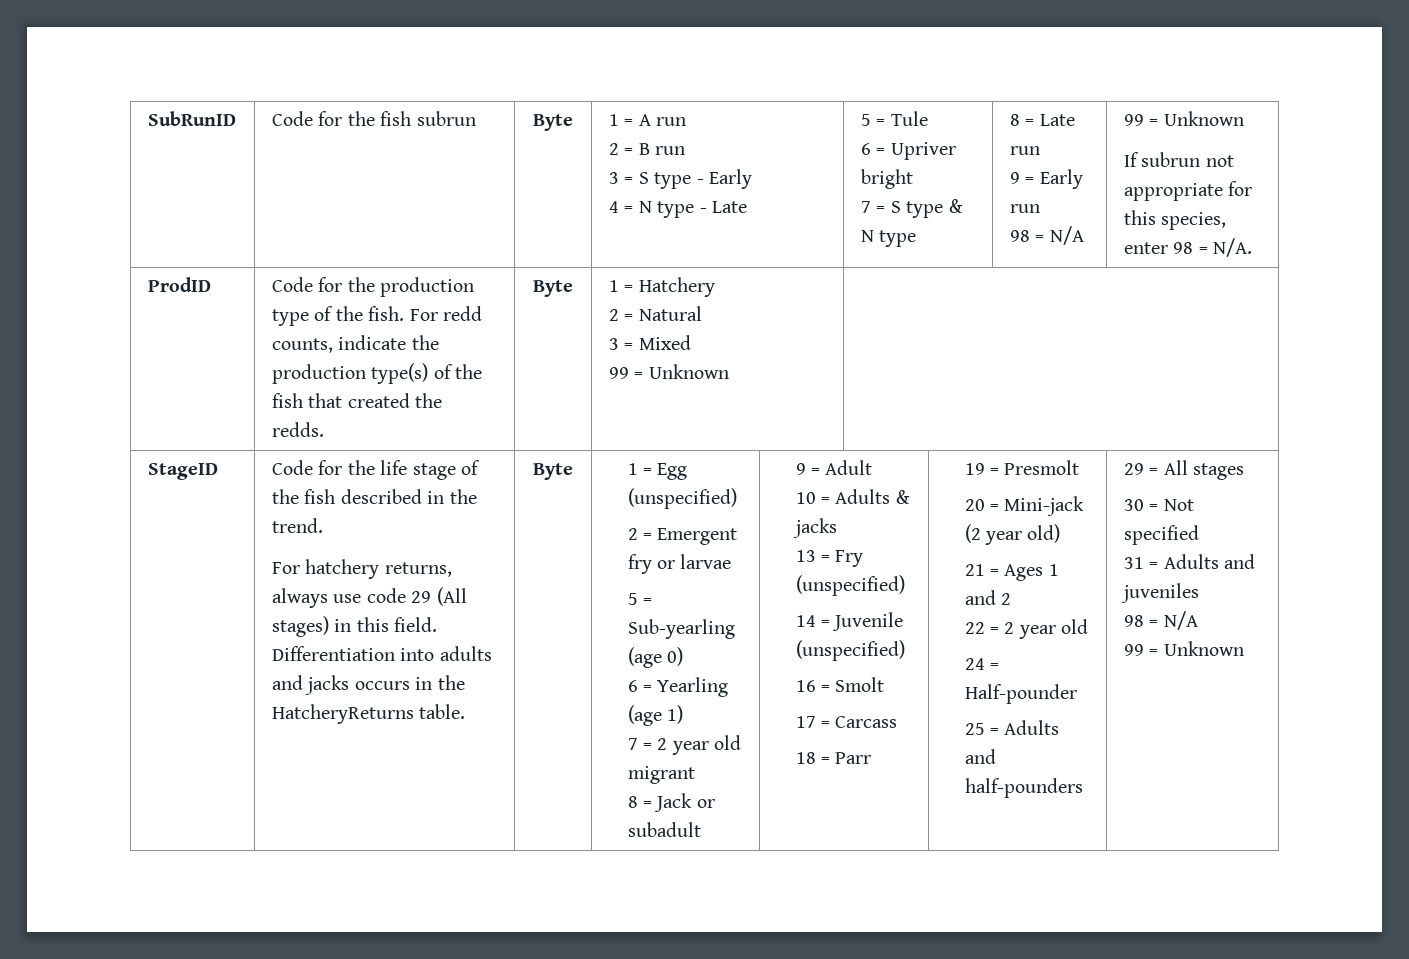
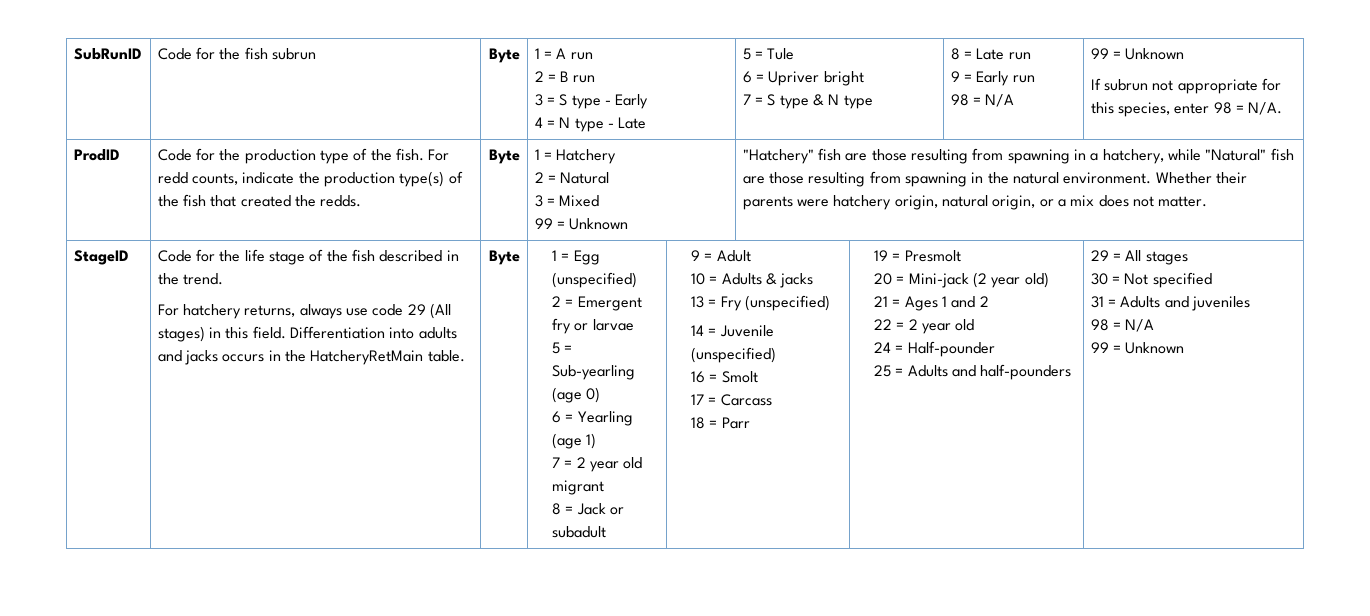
+ "Hatchery" fish are those resulting from spawning in a hatchery, while "Natural" fish are those resulting from spawning in the natural environment. Whether their parents were hatchery origin, natural origin, or a mix does not matter.
- Differentiation into adults and jacks occurs in the HatcheryReturns table.
+ Differentiation into adults and jacks occurs in the HatcheryRetMain table.

